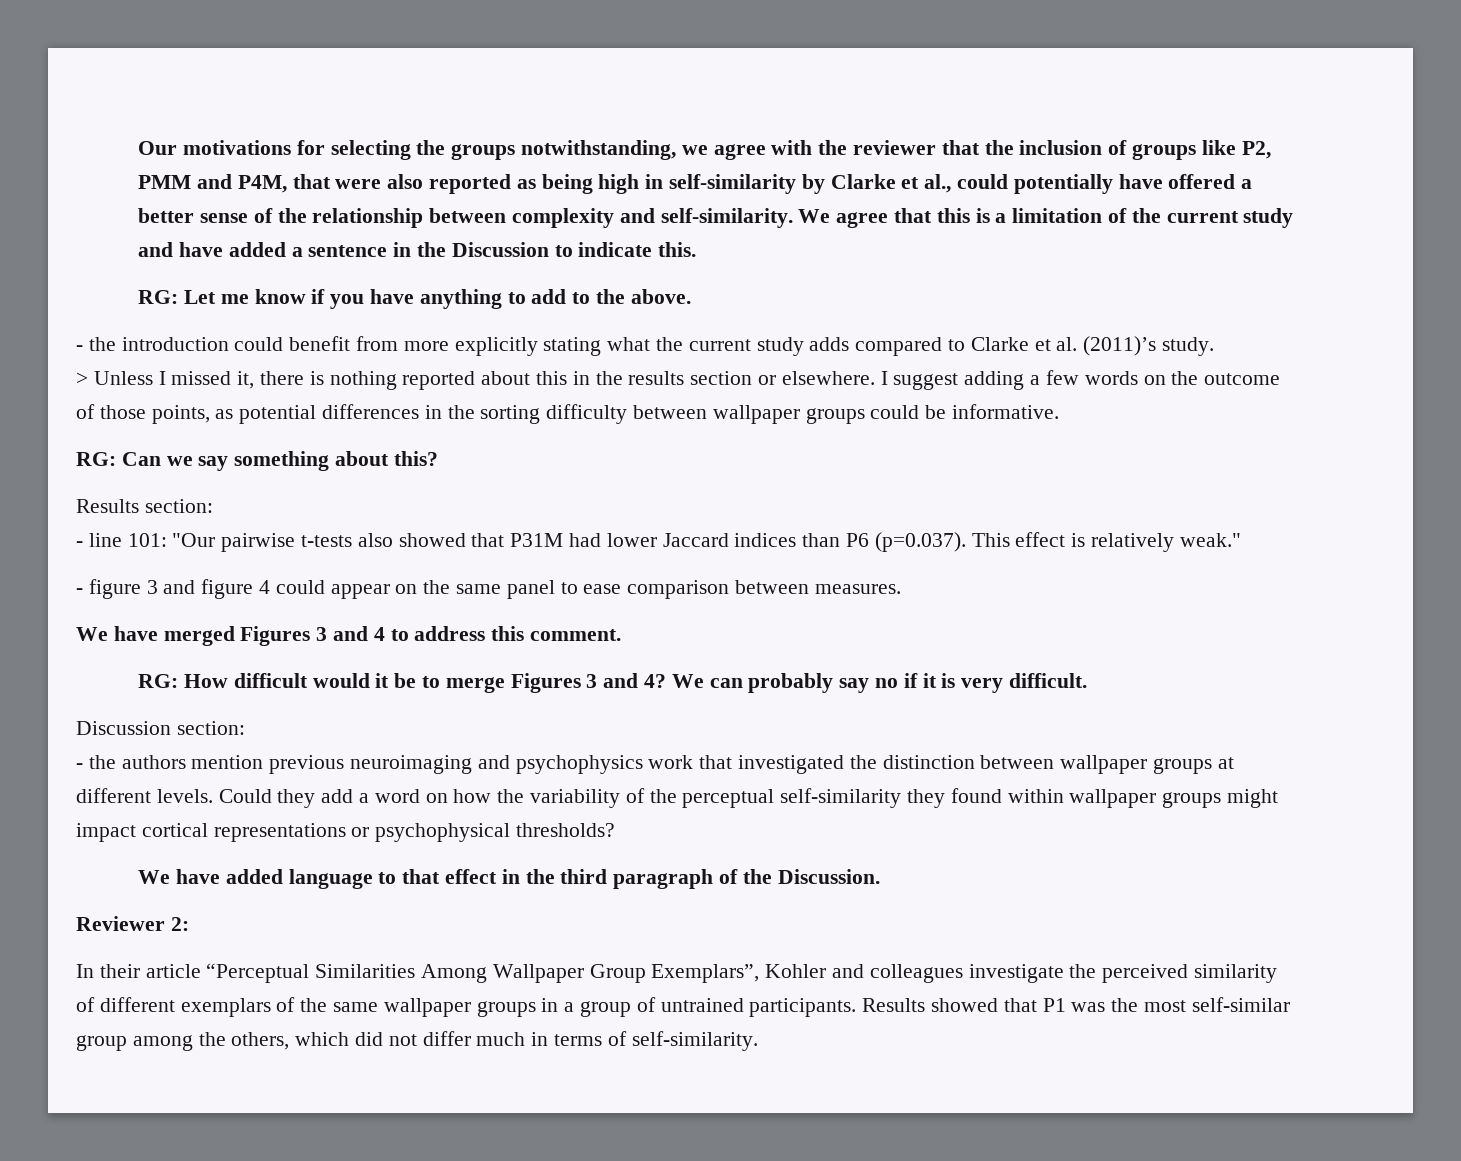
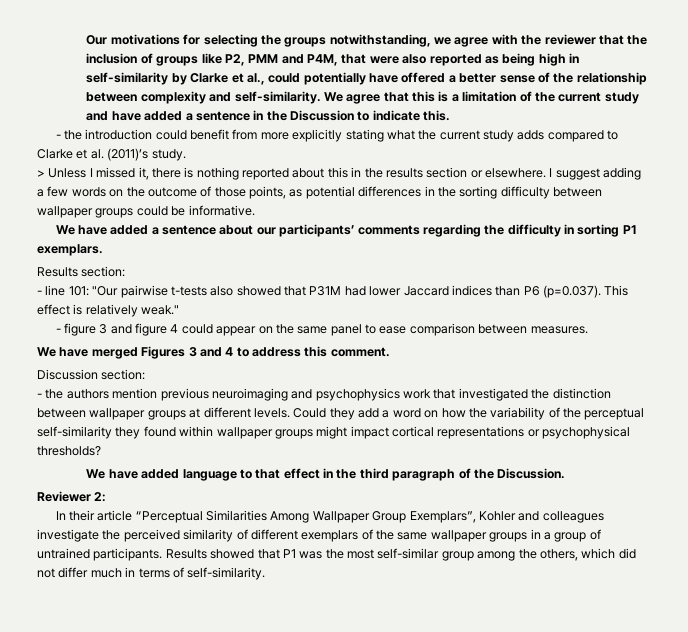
- RG: Let me know if you have anything to add to the above.
- RG: Can we say something about this?
+ We have added a sentence about our participants’ comments regarding the difficulty in sorting P1 exemplars.
- RG: How difficult would it be to merge Figures 3 and 4? We can probably say no if it is very difficult.

